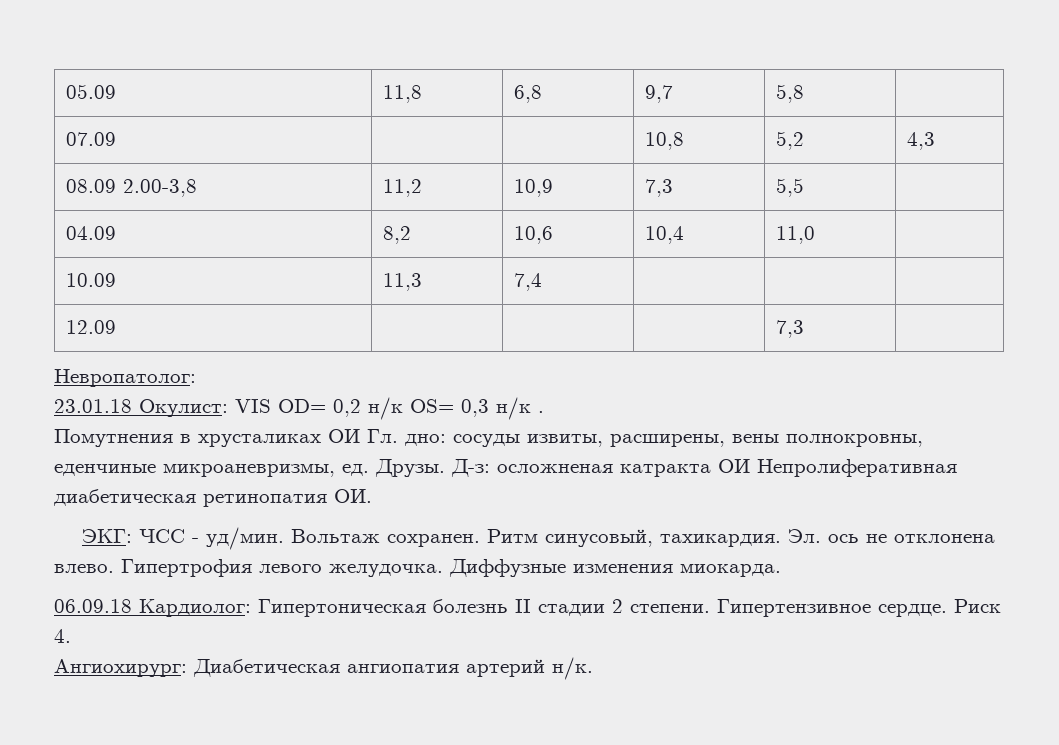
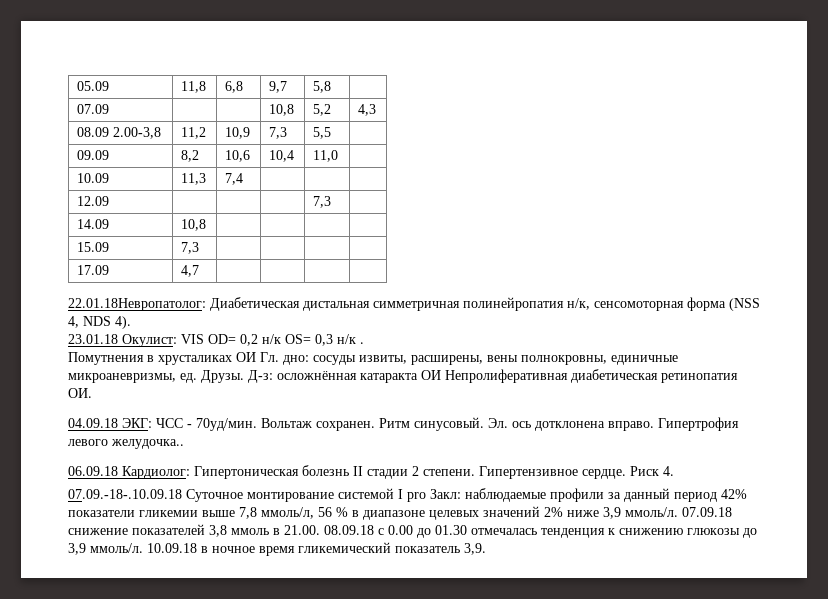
- 04.09 | 8,2 | 10,6 | 10,4 | 11,0 |
+ 09.09 | 8,2 | 10,6 | 10,4 | 11,0 |
- Невропатолог:
+ 14.09 | 10,8 | | | |
+ 15.09 | 7,3 | | | |
+ 17.09 | 4,7 | | | |
+ 22.01.18Невропатолог: Диабетическая дистальная симметричная полинейропатия н/к, сенсомоторная форма (NSS 4, NDS 4).
- Помутнения в хрусталиках ОИ Гл. дно: сосуды извиты, расширены, вены полнокровны, еденчиные микроаневризмы, ед.
+ Помутнения в хрусталиках ОИ Гл. дно: сосуды извиты, расширены, вены полнокровны, единичные микроаневризмы, ед.
- Д-з: осложненая катракта ОИ Непролиферативная диабетическая ретинопатия ОИ.
+ Д-з: осложнённая катаракта ОИ Непролиферативная диабетическая ретинопатия ОИ.
- ЭКГ: ЧСС - уд/мин.
+ 04.09.18 ЭКГ: ЧСС - 70уд/мин.
- Ритм синусовый, тахикардия. Эл. ось не отклонена влево. Гипертрофия левого желудочка. Диффузные изменения миокарда.
+ Ритм синусовый. Эл. ось дотклонена вправо. Гипертрофия левого желудочка..
- Ангиохирург: Диабетическая ангиопатия артерий н/к.
+ 07.09.-18-.10.09.18 Суточное монтирование системой I pro Закл: наблюдаемые профили за данный период 42% показатели гликемии выше 7,8 ммоль/л, 56 % в диапазоне целевых значений 2% ниже 3,9 ммоль/л. 07.09.18 снижение показателей 3,8 ммоль в 21.00. 08.09.18 с 0.00 до 01.30 отмечалась тенденция к снижению глюкозы до 3,9 ммоль/л. 10.09.18 в ночное время гликемический показатель 3,9.

